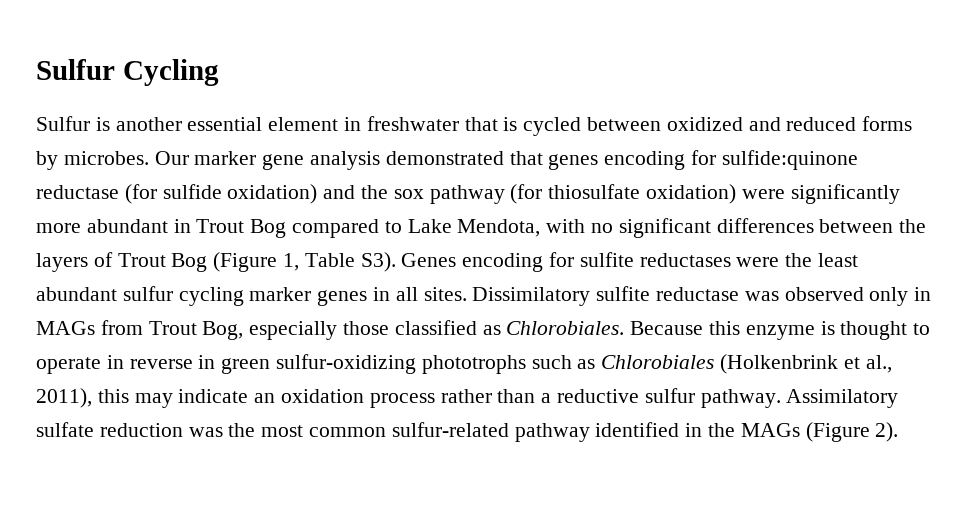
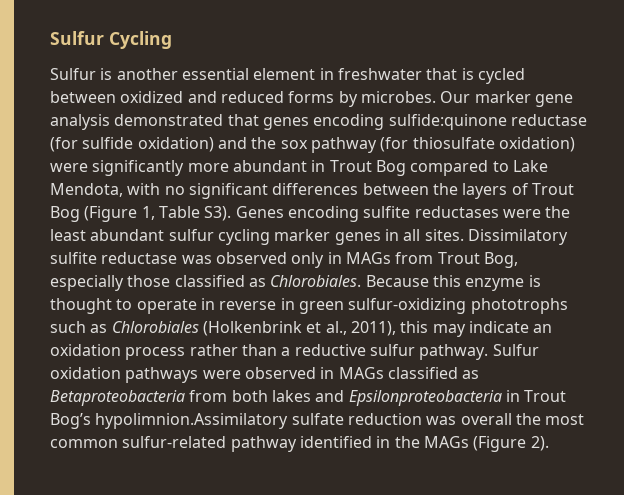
- Our marker gene analysis demonstrated that genes encoding for sulfide:quinone reductase (for sulfide oxidation) and the sox pathway (for thiosulfate oxidation) were significantly more abundant in Trout Bog compared to Lake Mendota, with no significant differences between the layers of Trout Bog (Figure 1, Table S3). Genes encoding for sulfite reductases were the least abundant sulfur cycling marker genes in all sites.
+ Our marker gene analysis demonstrated that genes encoding sulfide:quinone reductase (for sulfide oxidation) and the sox pathway (for thiosulfate oxidation) were significantly more abundant in Trout Bog compared to Lake Mendota, with no significant differences between the layers of Trout Bog (Figure 1, Table S3). Genes encoding sulfite reductases were the least abundant sulfur cycling marker genes in all sites.
- Assimilatory sulfate reduction was the most common sulfur-related pathway identified in the MAGs (Figure 2).
+ Sulfur oxidation pathways were observed in MAGs classified as Betaproteobacteria from both lakes and Epsilonproteobacteria in Trout Bog’s hypolimnion.Assimilatory sulfate reduction was overall the most common sulfur-related pathway identified in the MAGs (Figure 2).

